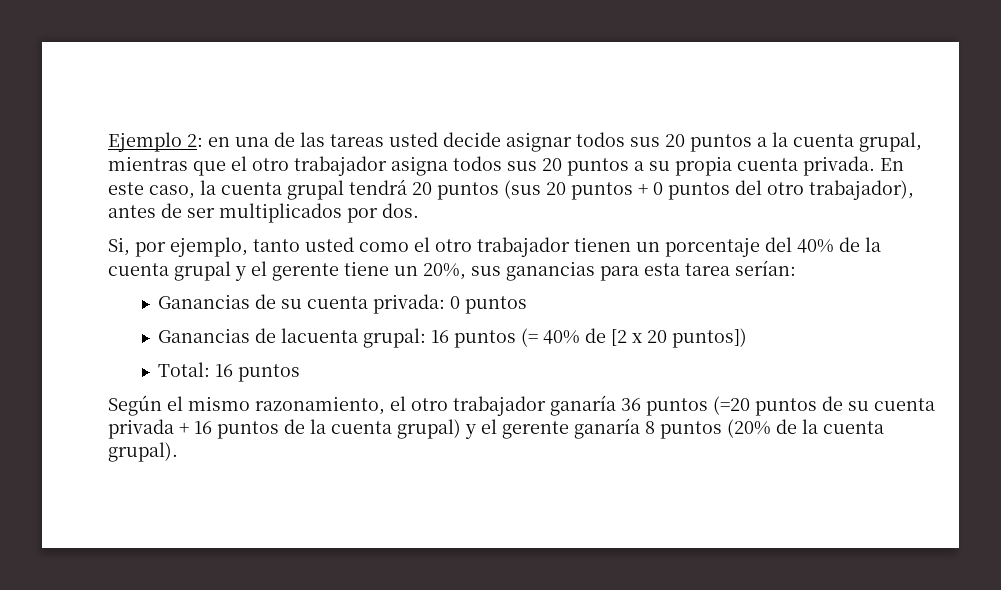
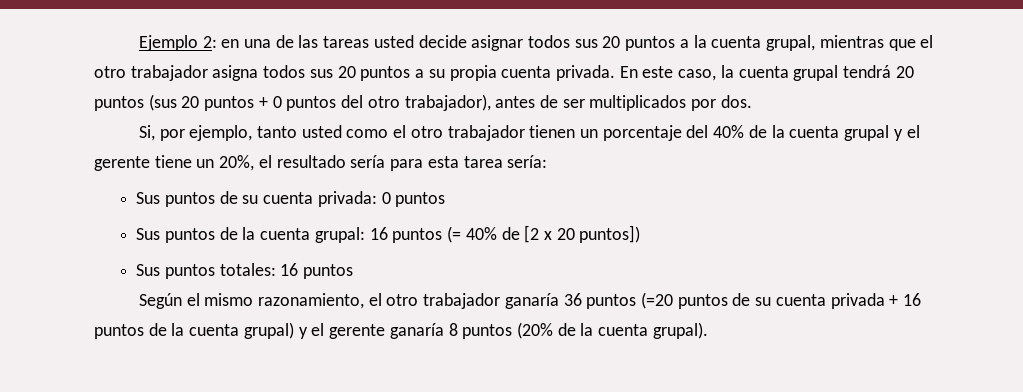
- Si, por ejemplo, tanto usted como el otro trabajador tienen un porcentaje del 40% de la cuenta grupal y el gerente tiene un 20%, sus ganancias para esta tarea serían:
- Ganancias de su cuenta privada: 0 puntos
+ Si, por ejemplo, tanto usted como el otro trabajador tienen un porcentaje del 40% de la cuenta grupal y el gerente tiene un 20%, el resultado sería para esta tarea sería:
+ Sus puntos de su cuenta privada: 0 puntos
- Ganancias de lacuenta grupal: 16 puntos (= 40% de [2 x 20 puntos])
+ Sus puntos de la cuenta grupal: 16 puntos (= 40% de [2 x 20 puntos])
- Total: 16 puntos
+ Sus puntos totales: 16 puntos

